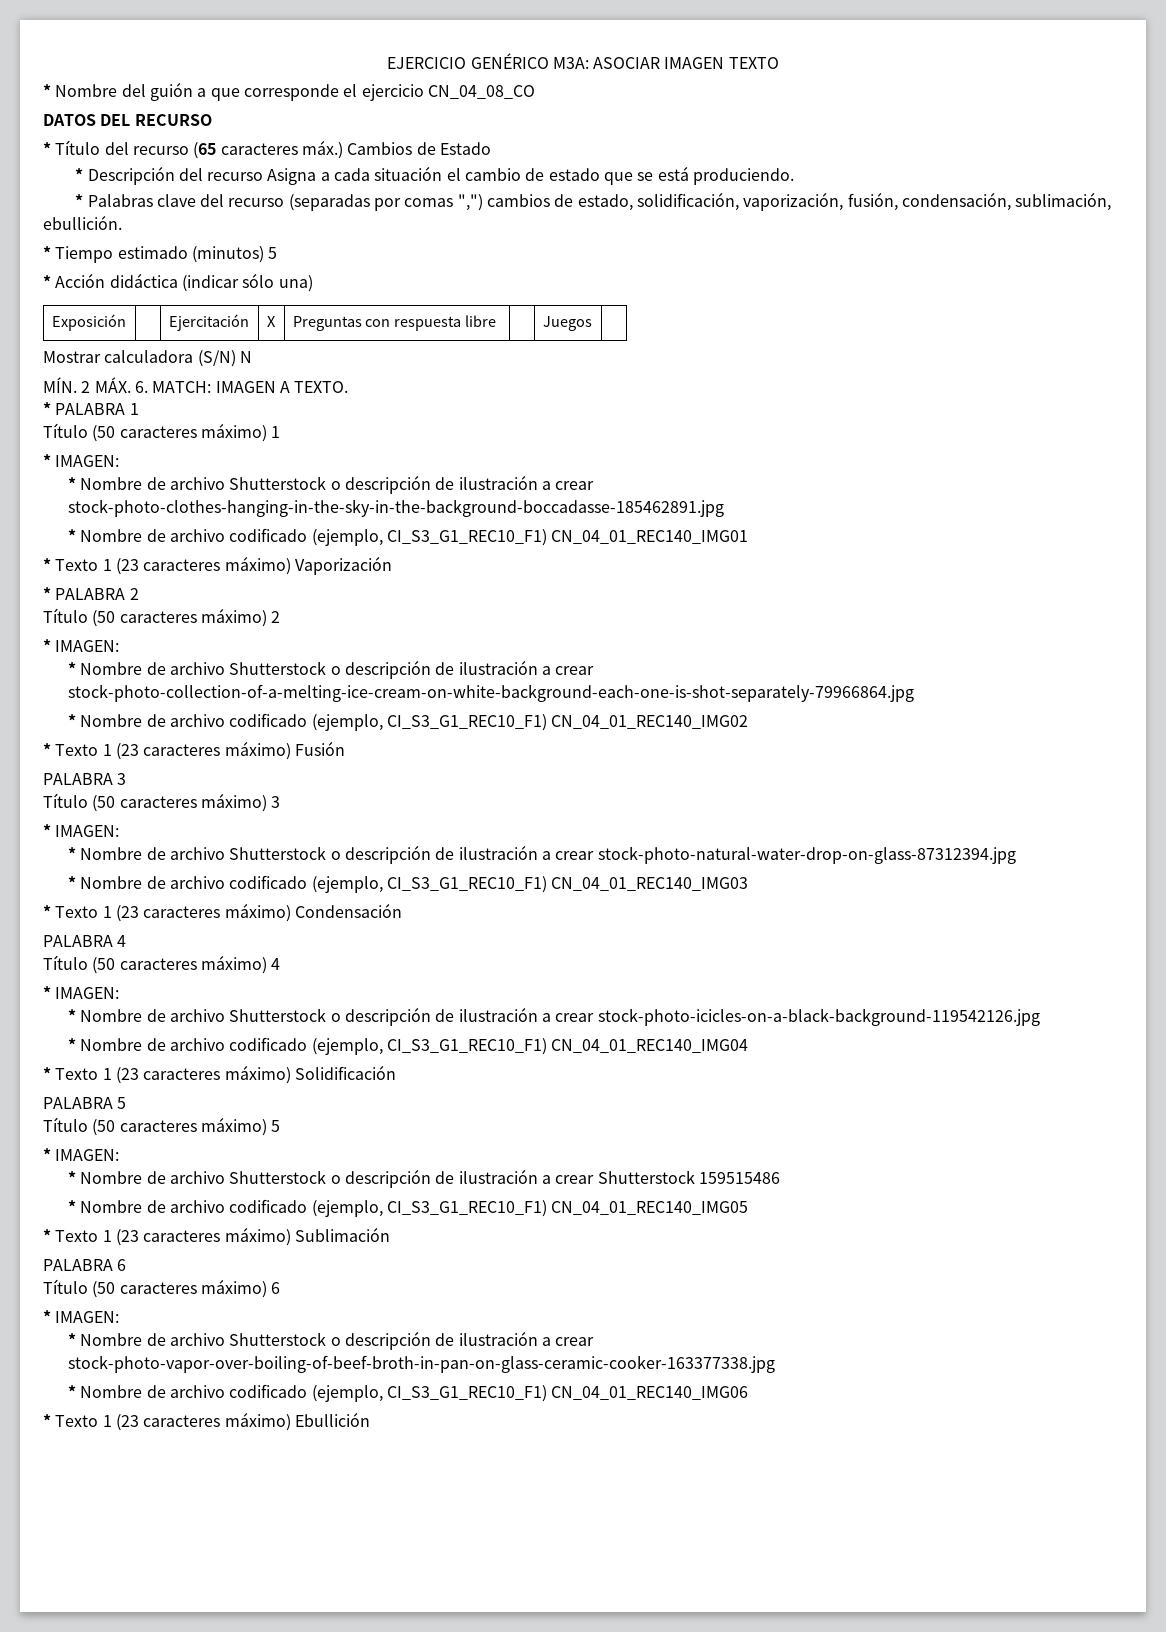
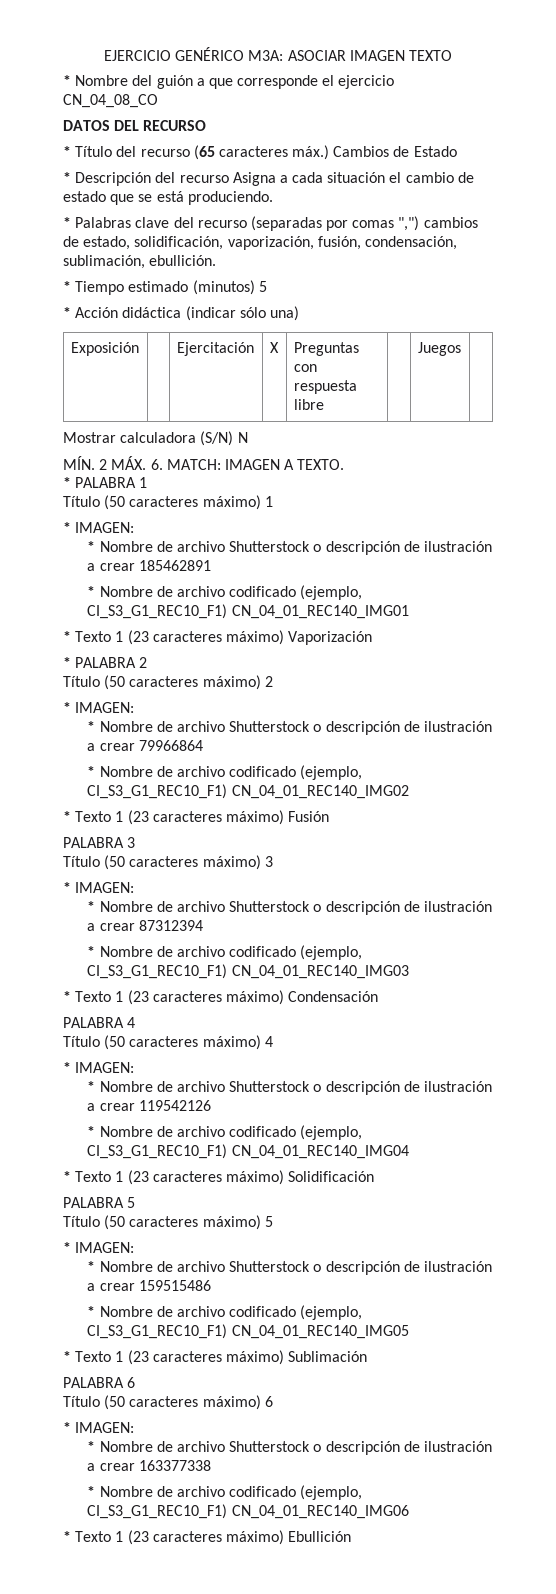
- * Nombre de archivo Shutterstock o descripción de ilustración a crear stock-photo-clothes-hanging-in-the-sky-in-the-background-boccadasse-185462891.jpg
+ * Nombre de archivo Shutterstock o descripción de ilustración a crear 185462891
- * Nombre de archivo Shutterstock o descripción de ilustración a crear stock-photo-collection-of-a-melting-ice-cream-on-white-background-each-one-is-shot-separately-79966864.jpg
+ * Nombre de archivo Shutterstock o descripción de ilustración a crear 79966864
- * Nombre de archivo Shutterstock o descripción de ilustración a crear stock-photo-natural-water-drop-on-glass-87312394.jpg
+ * Nombre de archivo Shutterstock o descripción de ilustración a crear 87312394
- * Nombre de archivo Shutterstock o descripción de ilustración a crear stock-photo-icicles-on-a-black-background-119542126.jpg
+ * Nombre de archivo Shutterstock o descripción de ilustración a crear 119542126
- * Nombre de archivo Shutterstock o descripción de ilustración a crear Shutterstock 159515486
+ * Nombre de archivo Shutterstock o descripción de ilustración a crear 159515486
- * Nombre de archivo Shutterstock o descripción de ilustración a crear stock-photo-vapor-over-boiling-of-beef-broth-in-pan-on-glass-ceramic-cooker-163377338.jpg
+ * Nombre de archivo Shutterstock o descripción de ilustración a crear 163377338

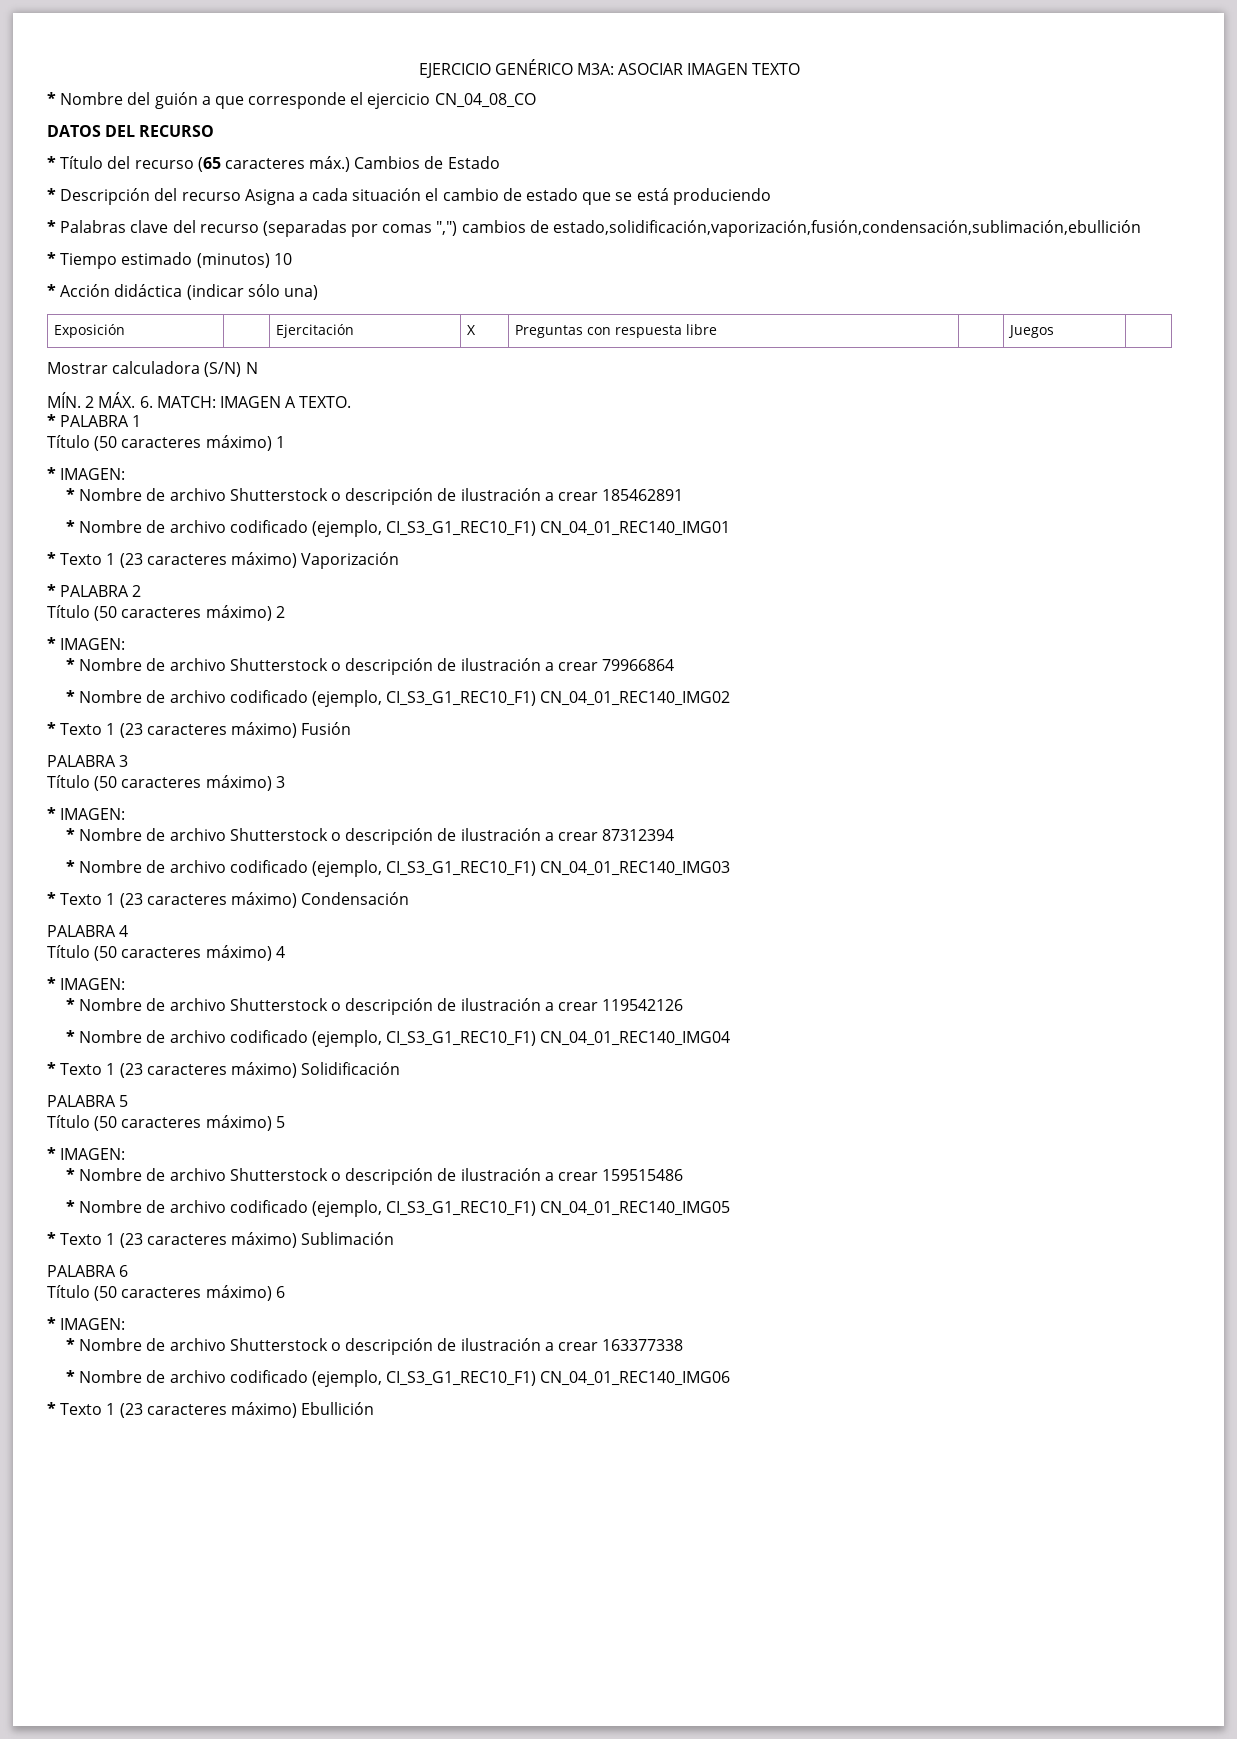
- * Descripción del recurso Asigna a cada situación el cambio de estado que se está produciendo.
+ * Descripción del recurso Asigna a cada situación el cambio de estado que se está produciendo
- * Palabras clave del recurso (separadas por comas ",") cambios de estado, solidificación, vaporización, fusión, condensación, sublimación, ebullición.
+ * Palabras clave del recurso (separadas por comas ",") cambios de estado,solidificación,vaporización,fusión,condensación,sublimación,ebullición
- * Tiempo estimado (minutos) 5
+ * Tiempo estimado (minutos) 10

